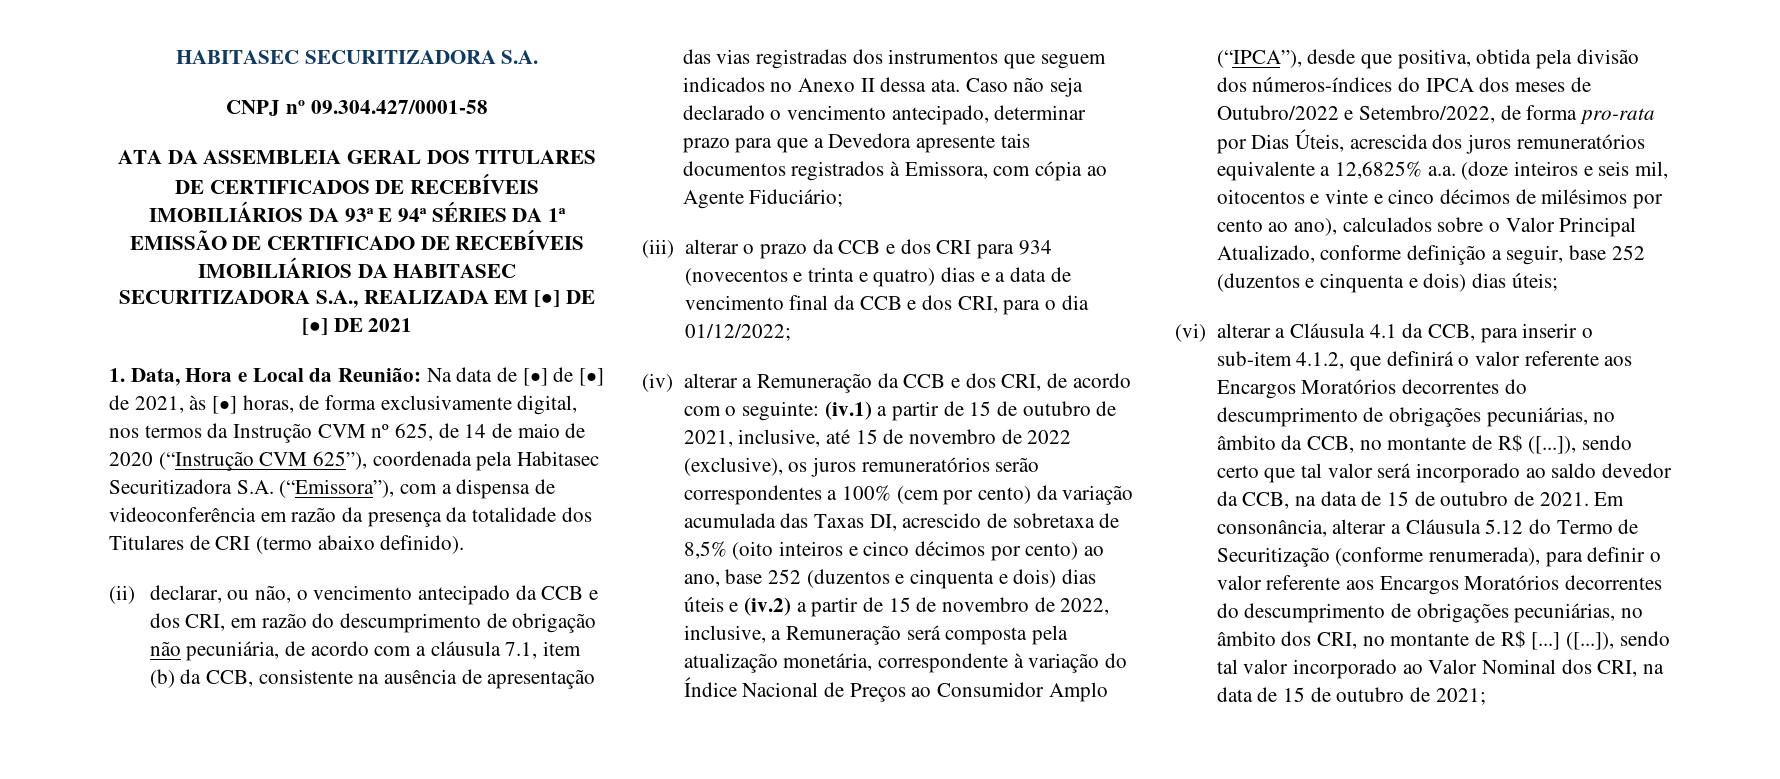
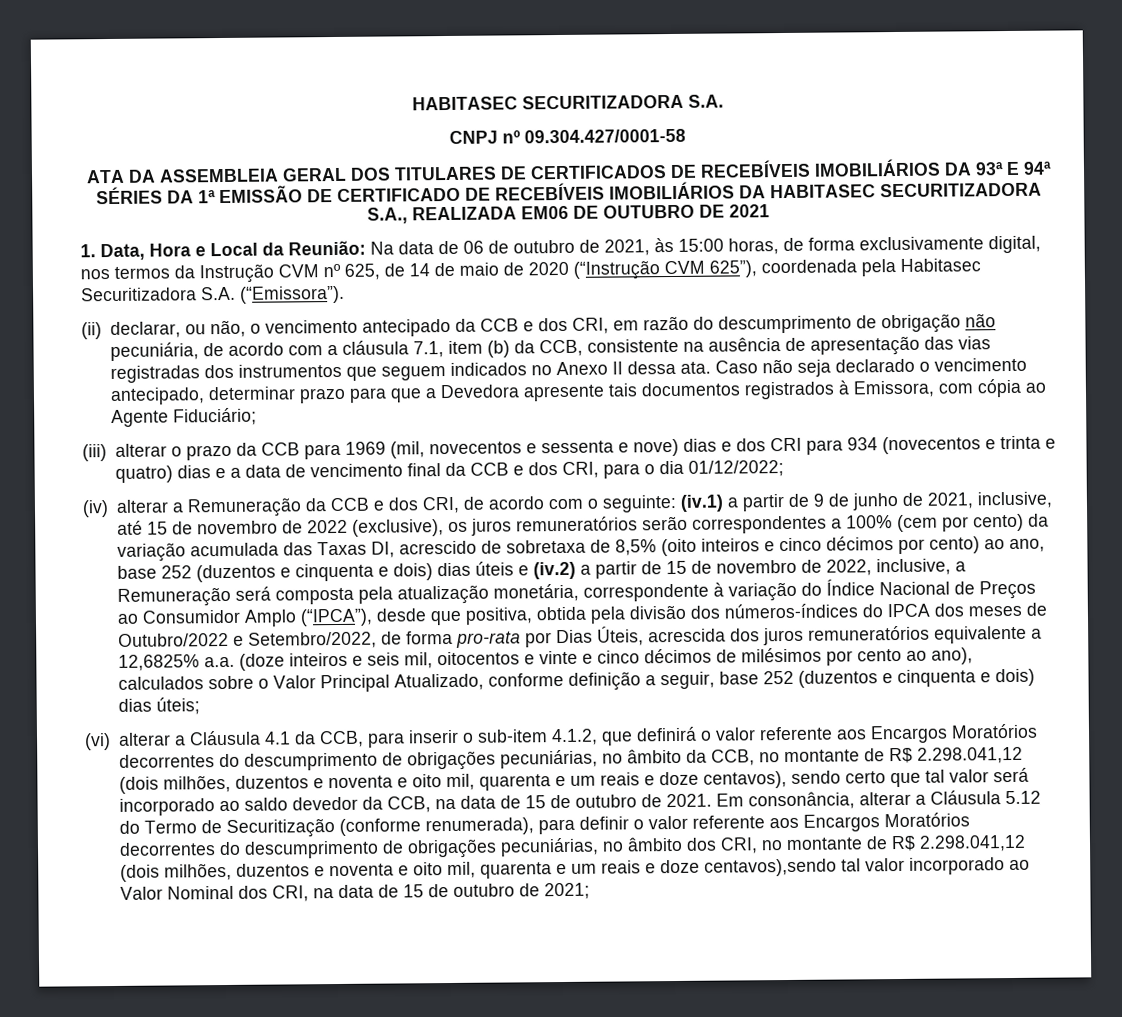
- ATA DA ASSEMBLEIA GERAL DOS TITULARES DE CERTIFICADOS DE RECEBÍVEIS IMOBILIÁRIOS DA 93ª E 94ª SÉRIES DA 1ª EMISSÃO DE CERTIFICADO DE RECEBÍVEIS IMOBILIÁRIOS DA HABITASEC SECURITIZADORA S.A., REALIZADA EM [•] DE [•] DE 2021
+ ATA DA ASSEMBLEIA GERAL DOS TITULARES DE CERTIFICADOS DE RECEBÍVEIS IMOBILIÁRIOS DA 93ª E 94ª SÉRIES DA 1ª EMISSÃO DE CERTIFICADO DE RECEBÍVEIS IMOBILIÁRIOS DA HABITASEC SECURITIZADORA S.A., REALIZADA EM06 DE OUTUBRO DE 2021
- 1. Data, Hora e Local da Reunião: Na data de [•] de [•] de 2021, às [•] horas, de forma exclusivamente digital, nos termos da Instrução CVM nº 625, de 14 de maio de 2020 (“Instrução CVM 625”), coordenada pela Habitasec Securitizadora S.A. (“Emissora”), com a dispensa de videoconferência em razão da presença da totalidade dos Titulares de CRI (termo abaixo definido).
+ 1. Data, Hora e Local da Reunião: Na data de 06 de outubro de 2021, às 15:00 horas, de forma exclusivamente digital, nos termos da Instrução CVM nº 625, de 14 de maio de 2020 (“Instrução CVM 625”), coordenada pela Habitasec Securitizadora S.A. (“Emissora”).
- (iii) alterar o prazo da CCB e dos CRI para 934 (novecentos e trinta e quatro) dias e a data de vencimento final da CCB e dos CRI, para o dia 01/12/2022;
+ (iii) alterar o prazo da CCB para 1969 (mil, novecentos e sessenta e nove) dias e dos CRI para 934 (novecentos e trinta e quatro) dias e a data de vencimento final da CCB e dos CRI, para o dia 01/12/2022;
- (iv.1) a partir de 15 de outubro de 2021, inclusive, até 15 de novembro de 2022 (exclusive), os juros remuneratórios serão correspondentes a 100% (cem por cento) da variação acumulada das Taxas DI, acrescido de sobretaxa de 8,5% (oito inteiros e cinco décimos por cento) ao ano, base 252 (duzentos e cinquenta e dois) dias úteis e (iv.2) a partir de 15 de novembro de 2022, inclusive, a Remuneração será composta pela atualização monetária, correspondente à variação do Índice Nacional de Preços ao Consumidor Amplo (“IPCA”), desde que positiva, obtida pela divisão dos números-índices do IPCA dos meses de Outubro/2022 e Setembro/2022, de forma pro-rata por Dias Úteis, acrescida dos juros remuneratórios equivalente a 12,6825% a.a. (doze inteiros e seis mil, oitocentos e vinte e cinco décimos de milésimos por cento ao ano), calculados sobre o Valor Principal Atualizado, conforme definição a seguir, base 252 (duzentos e cinquenta e dois) dias úteis;
+ (iv.1) a partir de 9 de junho de 2021, inclusive, até 15 de novembro de 2022 (exclusive), os juros remuneratórios serão correspondentes a 100% (cem por cento) da variação acumulada das Taxas DI, acrescido de sobretaxa de 8,5% (oito inteiros e cinco décimos por cento) ao ano, base 252 (duzentos e cinquenta e dois) dias úteis e (iv.2) a partir de 15 de novembro de 2022, inclusive, a Remuneração será composta pela atualização monetária, correspondente à variação do Índice Nacional de Preços ao Consumidor Amplo (“IPCA”), desde que positiva, obtida pela divisão dos números-índices do IPCA dos meses de Outubro/2022 e Setembro/2022, de forma pro-rata por Dias Úteis, acrescida dos juros remuneratórios equivalente a 12,6825% a.a. (doze inteiros e seis mil, oitocentos e vinte e cinco décimos de milésimos por cento ao ano), calculados sobre o Valor Principal Atualizado, conforme definição a seguir, base 252 (duzentos e cinquenta e dois) dias úteis;
- (vi) alterar a Cláusula 4.1 da CCB, para inserir o sub-item 4.1.2, que definirá o valor referente aos Encargos Moratórios decorrentes do descumprimento de obrigações pecuniárias, no âmbito da CCB, no montante de R$ ([...]), sendo certo que tal valor será incorporado ao saldo devedor da CCB, na data de 15 de outubro de 2021.
+ (vi) alterar a Cláusula 4.1 da CCB, para inserir o sub-item 4.1.2, que definirá o valor referente aos Encargos Moratórios decorrentes do descumprimento de obrigações pecuniárias, no âmbito da CCB, no montante de R$ 2.298.041,12 (dois milhões, duzentos e noventa e oito mil, quarenta e um reais e doze centavos), sendo certo que tal valor será incorporado ao saldo devedor da CCB, na data de 15 de outubro de 2021.
- Em consonância, alterar a Cláusula 5.12 do Termo de Securitização (conforme renumerada), para definir o valor referente aos Encargos Moratórios decorrentes do descumprimento de obrigações pecuniárias, no âmbito dos CRI, no montante de R$ [...] ([...]), sendo tal valor incorporado ao Valor Nominal dos CRI, na data de 15 de outubro de 2021;
+ Em consonância, alterar a Cláusula 5.12 do Termo de Securitização (conforme renumerada), para definir o valor referente aos Encargos Moratórios decorrentes do descumprimento de obrigações pecuniárias, no âmbito dos CRI, no montante de R$ 2.298.041,12 (dois milhões, duzentos e noventa e oito mil, quarenta e um reais e doze centavos),sendo tal valor incorporado ao Valor Nominal dos CRI, na data de 15 de outubro de 2021;

